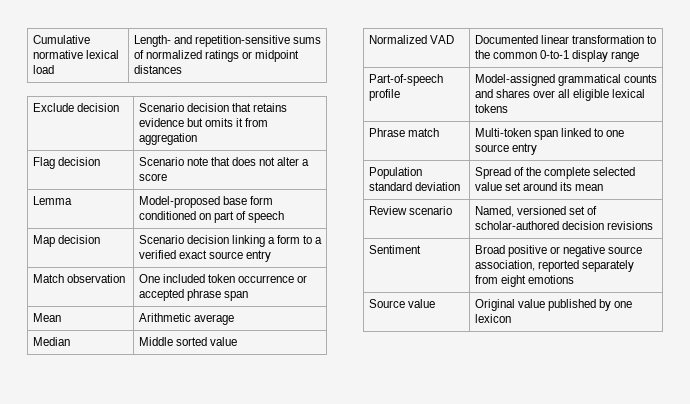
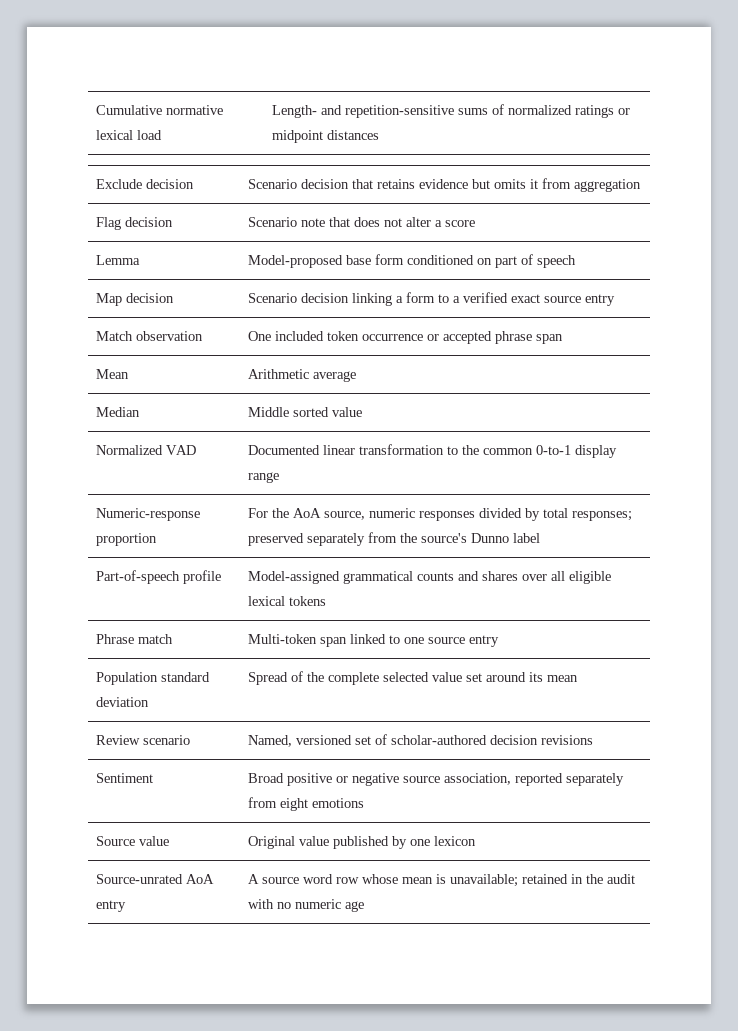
+ Numeric-response proportion | For the AoA source, numeric responses divided by total responses; preserved separately from the source's Dunno label
+ Source-unrated AoA entry | A source word row whose mean is unavailable; retained in the audit with no numeric age

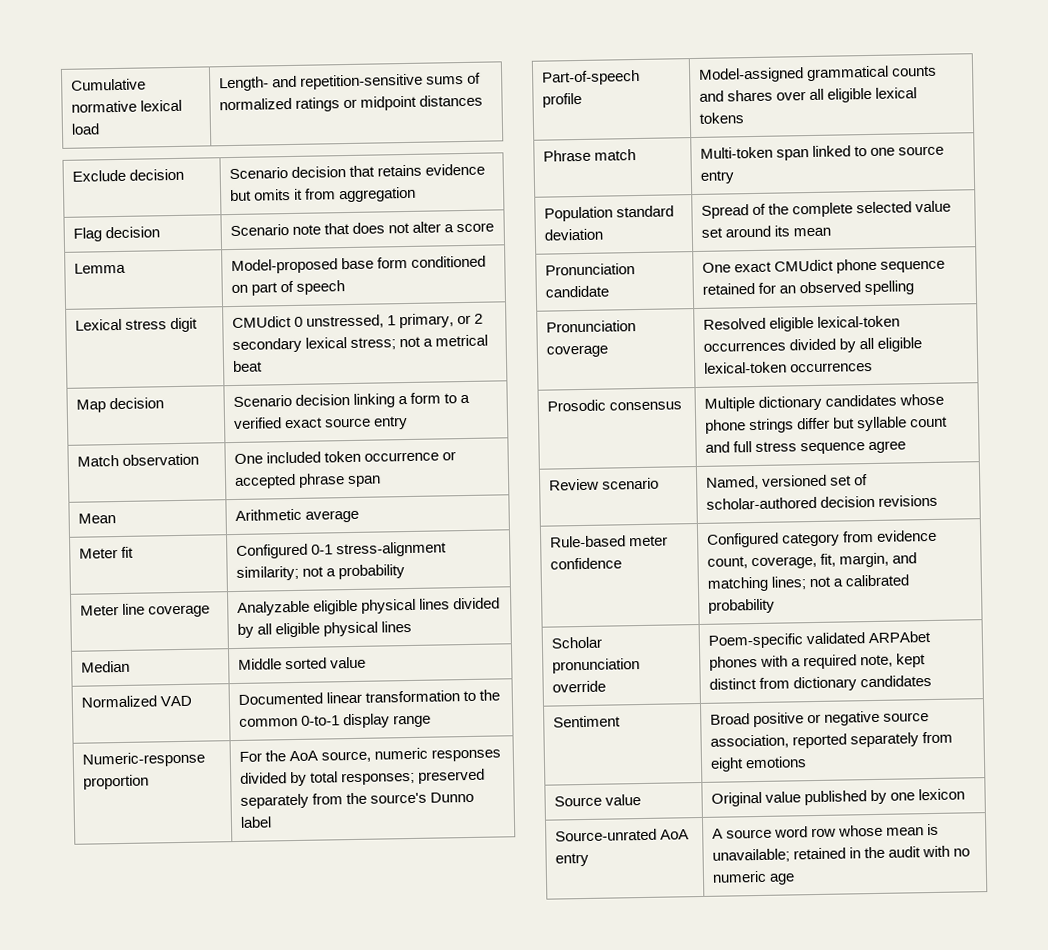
+ Lexical stress digit | CMUdict 0 unstressed, 1 primary, or 2 secondary lexical stress; not a metrical beat
+ Meter fit | Configured 0-1 stress-alignment similarity; not a probability
+ Meter line coverage | Analyzable eligible physical lines divided by all eligible physical lines
+ Pronunciation candidate | One exact CMUdict phone sequence retained for an observed spelling
+ Pronunciation coverage | Resolved eligible lexical-token occurrences divided by all eligible lexical-token occurrences
+ Prosodic consensus | Multiple dictionary candidates whose phone strings differ but syllable count and full stress sequence agree
+ Rule-based meter confidence | Configured category from evidence count, coverage, fit, margin, and matching lines; not a calibrated probability
+ Scholar pronunciation override | Poem-specific validated ARPAbet phones with a required note, kept distinct from dictionary candidates

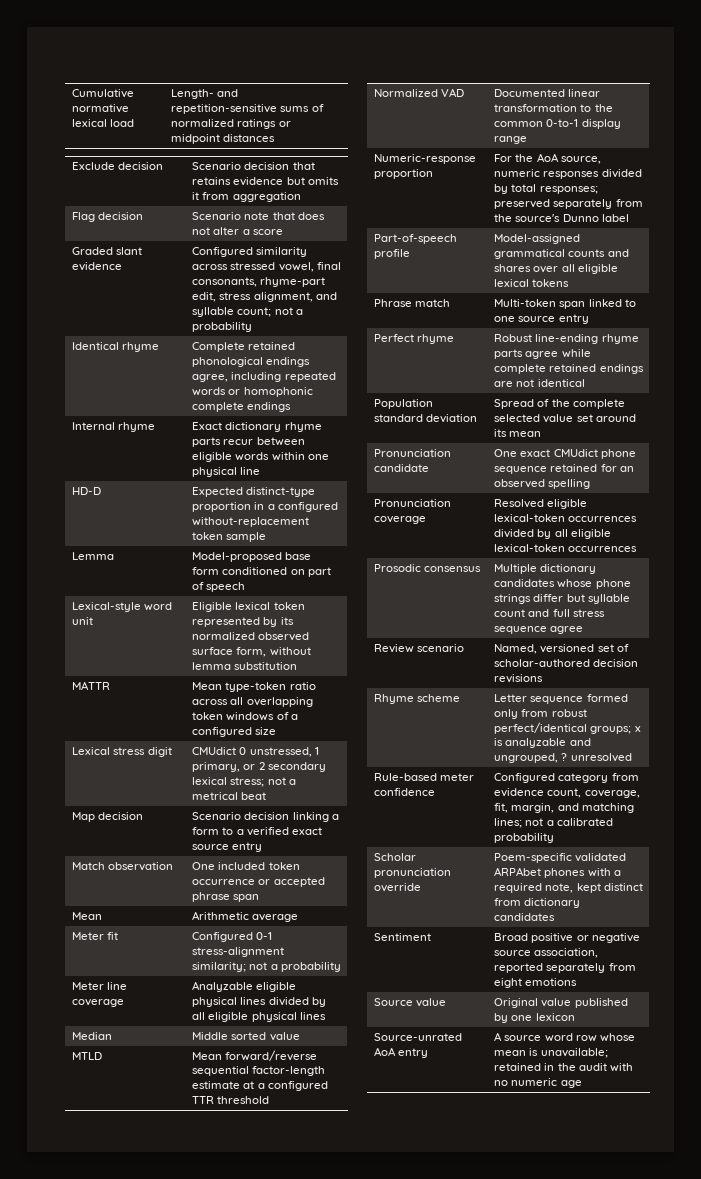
+ Graded slant evidence | Configured similarity across stressed vowel, final consonants, rhyme-part edit, stress alignment, and syllable count; not a probability
+ Identical rhyme | Complete retained phonological endings agree, including repeated words or homophonic complete endings
+ Internal rhyme | Exact dictionary rhyme parts recur between eligible words within one physical line
+ HD-D | Expected distinct-type proportion in a configured without-replacement token sample
+ Lexical-style word unit | Eligible lexical token represented by its normalized observed surface form, without lemma substitution
+ MATTR | Mean type-token ratio across all overlapping token windows of a configured size
+ MTLD | Mean forward/reverse sequential factor-length estimate at a configured TTR threshold
+ Perfect rhyme | Robust line-ending rhyme parts agree while complete retained endings are not identical
+ Rhyme scheme | Letter sequence formed only from robust perfect/identical groups; x is analyzable and ungrouped, ? unresolved

